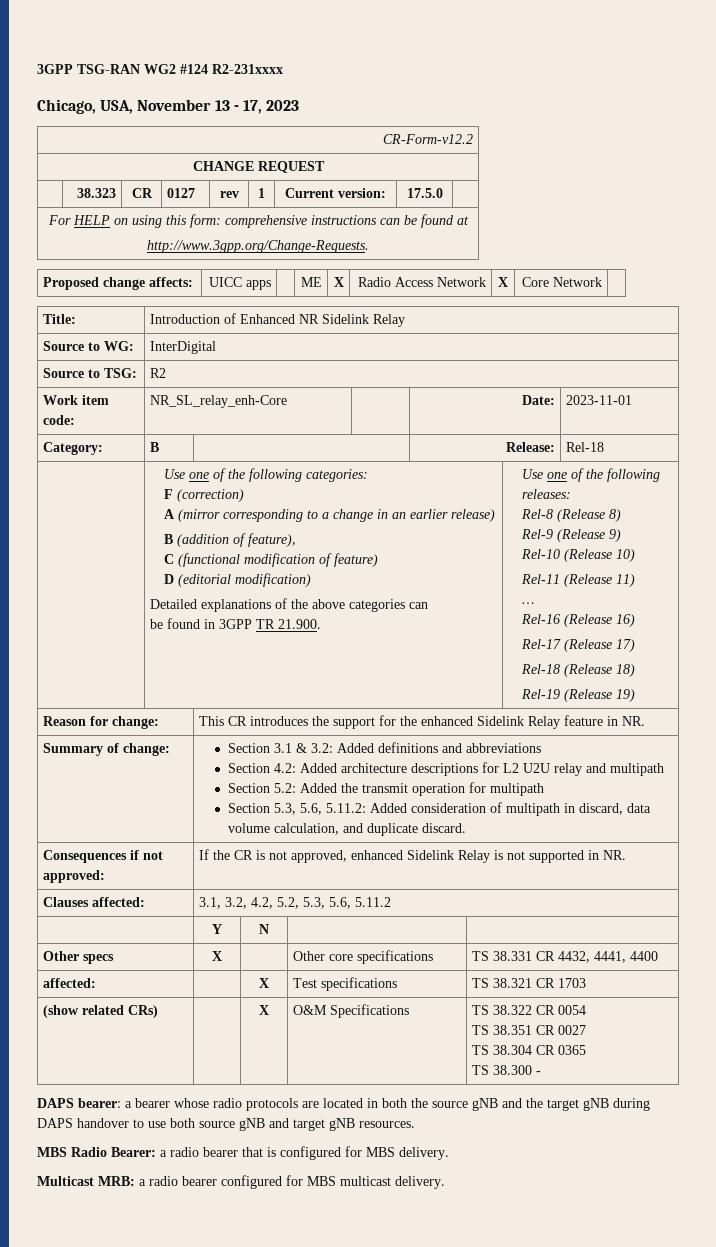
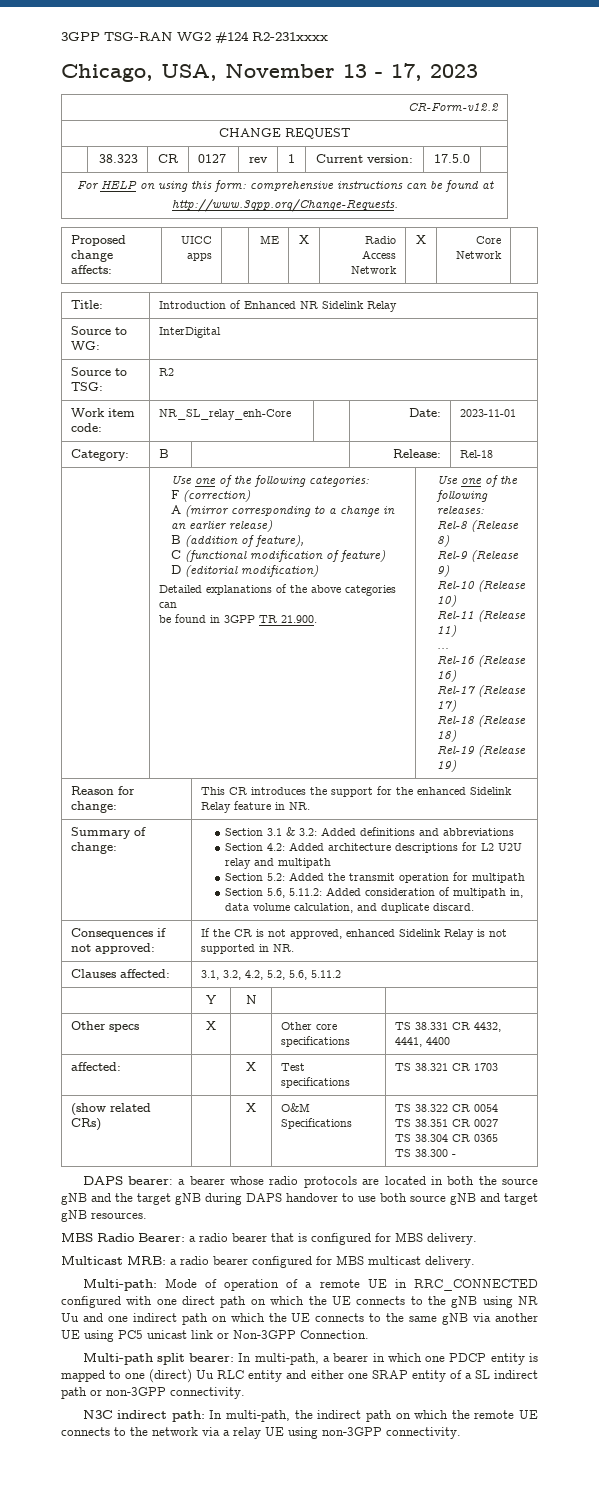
- Section 5.3, 5.6, 5.11.2: Added consideration of multipath in discard, data volume calculation, and duplicate discard.
+ Section 5.6, 5.11.2: Added consideration of multipath in, data volume calculation, and duplicate discard.
- Clauses affected: | 3.1, 3.2, 4.2, 5.2, 5.3, 5.6, 5.11.2
+ Clauses affected: | 3.1, 3.2, 4.2, 5.2, 5.6, 5.11.2
+ Multi-path: Mode of operation of a remote UE in RRC_CONNECTED configured with one direct path on which the UE connects to the gNB using NR Uu and one indirect path on which the UE connects to the same gNB via another UE using PC5 unicast link or Non-3GPP Connection.
+ Multi-path split bearer: In multi-path, a bearer in which one PDCP entity is mapped to one (direct) Uu RLC entity and either one SRAP entity of a SL indirect path or non-3GPP connectivity.
+ N3C indirect path: In multi-path, the indirect path on which the remote UE connects to the network via a relay UE using non-3GPP connectivity.

